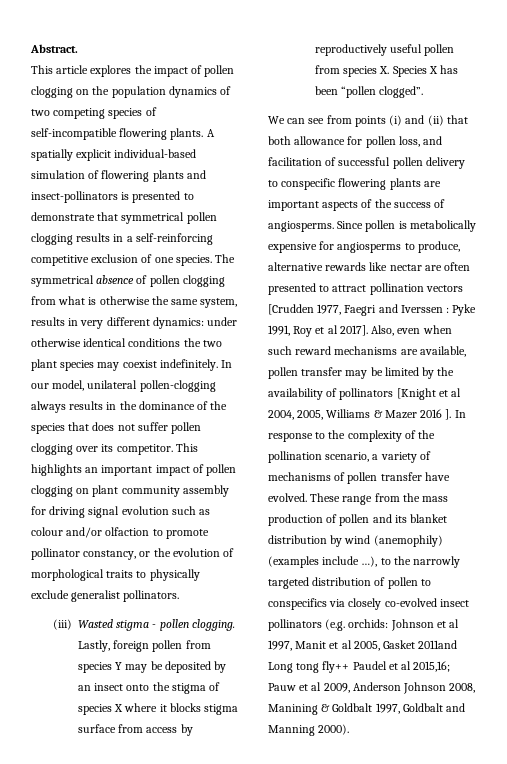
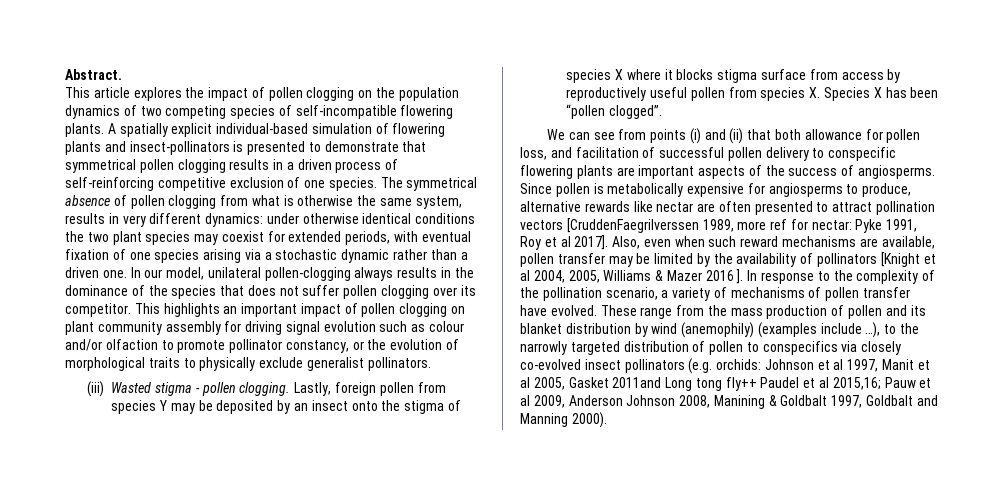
- A spatially explicit individual-based simulation of flowering plants and insect-pollinators is presented to demonstrate that symmetrical pollen clogging results in a self-reinforcing competitive exclusion of one species.
+ A spatially explicit individual-based simulation of flowering plants and insect-pollinators is presented to demonstrate that symmetrical pollen clogging results in a driven process of self-reinforcing competitive exclusion of one species.
- The symmetrical absence of pollen clogging from what is otherwise the same system, results in very different dynamics: under otherwise identical conditions the two plant species may coexist indefinitely.
+ The symmetrical absence of pollen clogging from what is otherwise the same system, results in very different dynamics: under otherwise identical conditions the two plant species may coexist for extended periods, with eventual fixation of one species arising via a stochastic dynamic rather than a driven one.
- Since pollen is metabolically expensive for angiosperms to produce, alternative rewards like nectar are often presented to attract pollination vectors [Crudden 1977, Faegri and Iverssen : Pyke 1991, Roy et al 2017].
+ Since pollen is metabolically expensive for angiosperms to produce, alternative rewards like nectar are often presented to attract pollination vectors [CruddenFaegriIverssen 1989, more ref for nectar: Pyke 1991, Roy et al 2017].

